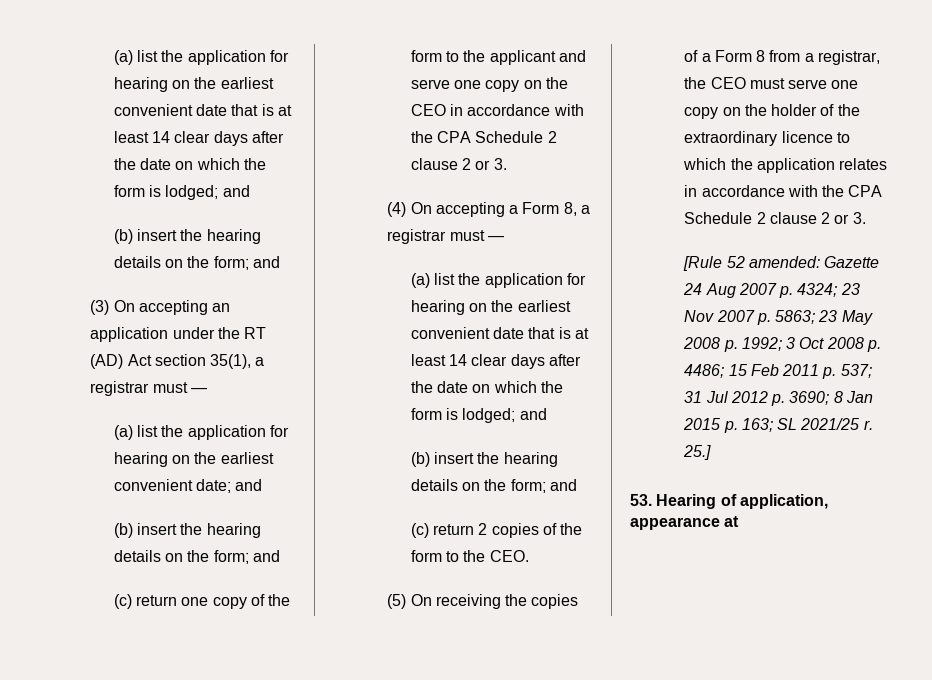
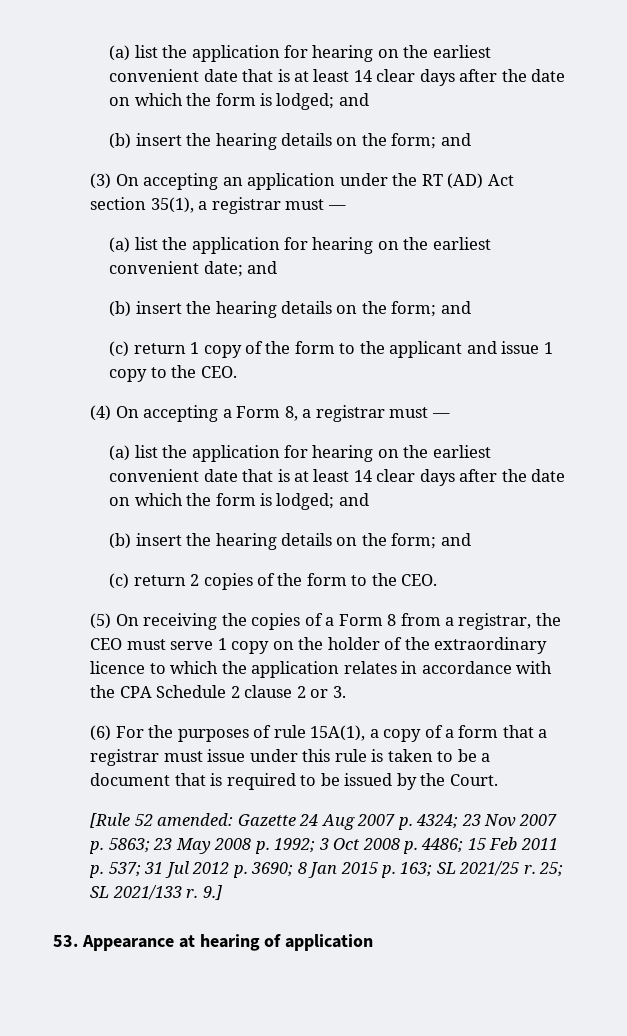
- (c) return one copy of the form to the applicant and serve one copy on the CEO in accordance with the CPA Schedule 2 clause 2 or 3.
+ (c) return 1 copy of the form to the applicant and issue 1 copy to the CEO.
- (5) On receiving the copies of a Form 8 from a registrar, the CEO must serve one copy on the holder of the extraordinary licence to which the application relates in accordance with the CPA Schedule 2 clause 2 or 3.
+ (5) On receiving the copies of a Form 8 from a registrar, the CEO must serve 1 copy on the holder of the extraordinary licence to which the application relates in accordance with the CPA Schedule 2 clause 2 or 3.
+ (6) For the purposes of rule 15A(1), a copy of a form that a registrar must issue under this rule is taken to be a document that is required to be issued by the Court.
- 25.]
- 53. Hearing of application, appearance at
+ 25; SL 2021/133 r. 9.]
+ 53. Appearance at hearing of application

